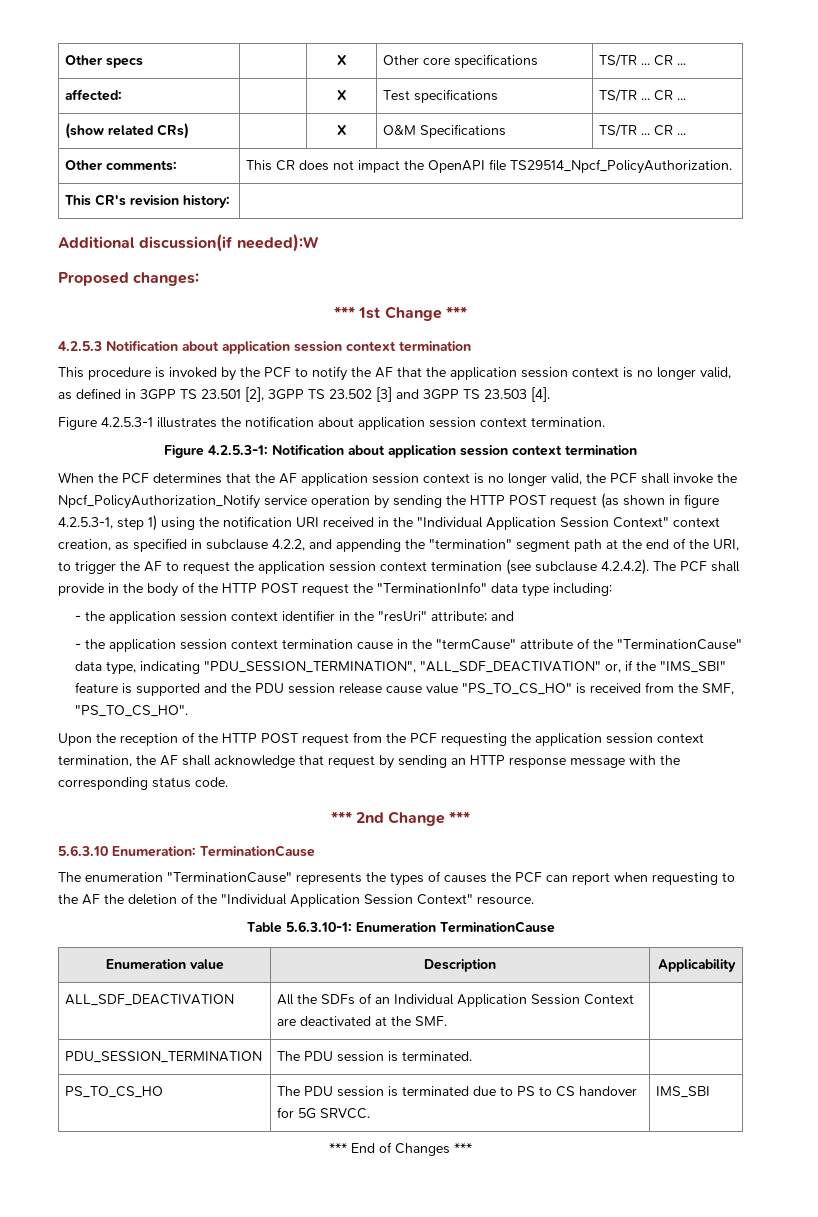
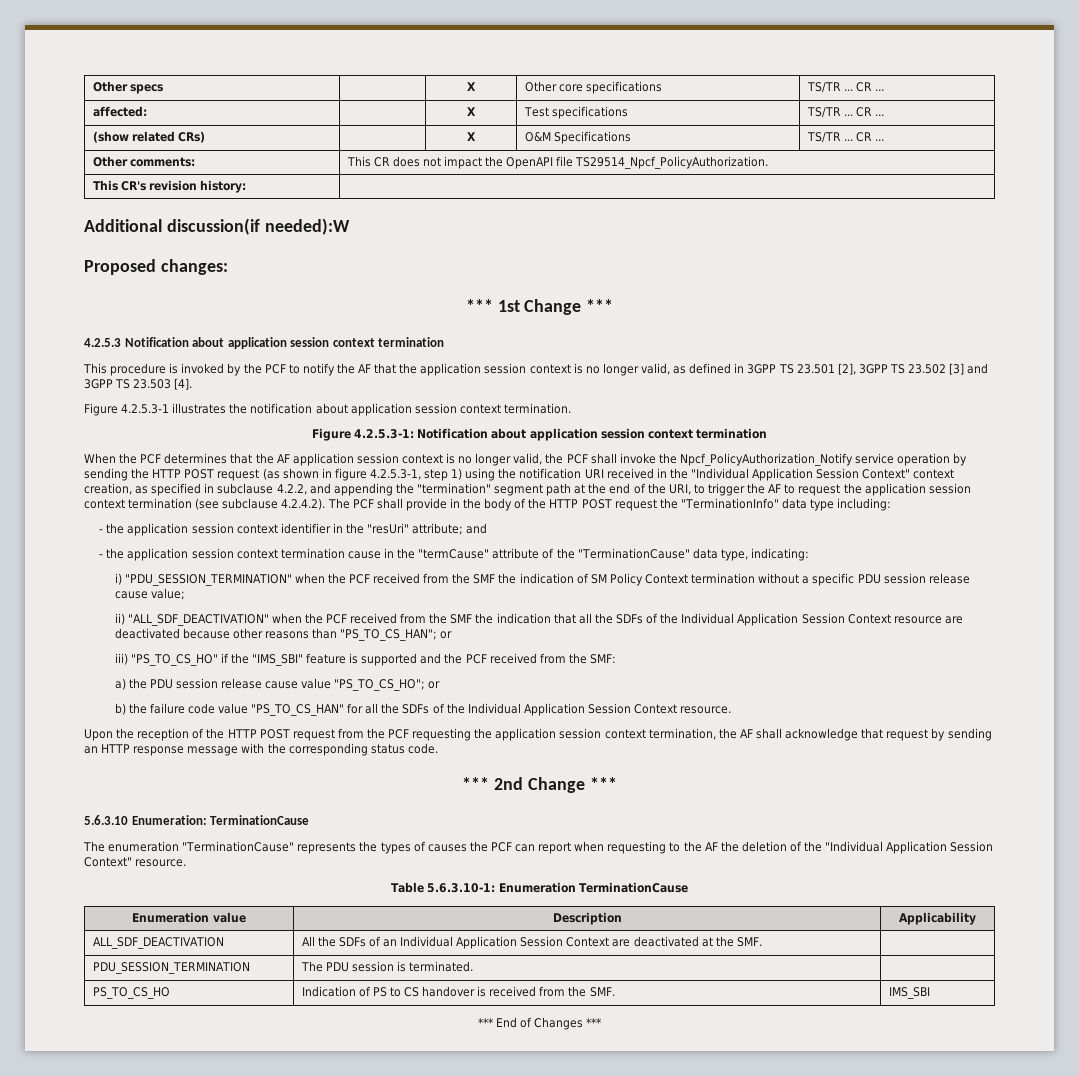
- - the application session context termination cause in the "termCause" attribute of the "TerminationCause" data type, indicating "PDU_SESSION_TERMINATION", "ALL_SDF_DEACTIVATION" or, if the "IMS_SBI" feature is supported and the PDU session release cause value "PS_TO_CS_HO" is received from the SMF, "PS_TO_CS_HO".
+ - the application session context termination cause in the "termCause" attribute of the "TerminationCause" data type, indicating:
+ i) "PDU_SESSION_TERMINATION" when the PCF received from the SMF the indication of SM Policy Context termination without a specific PDU session release cause value;
+ ii) "ALL_SDF_DEACTIVATION" when the PCF received from the SMF the indication that all the SDFs of the Individual Application Session Context resource are deactivated because other reasons than "PS_TO_CS_HAN"; or
+ iii) "PS_TO_CS_HO" if the "IMS_SBI" feature is supported and the PCF received from the SMF:
+ a) the PDU session release cause value "PS_TO_CS_HO"; or
+ b) the failure code value "PS_TO_CS_HAN" for all the SDFs of the Individual Application Session Context resource.
- PS_TO_CS_HO | The PDU session is terminated due to PS to CS handover for 5G SRVCC. | IMS_SBI
+ PS_TO_CS_HO | Indication of PS to CS handover is received from the SMF. | IMS_SBI

